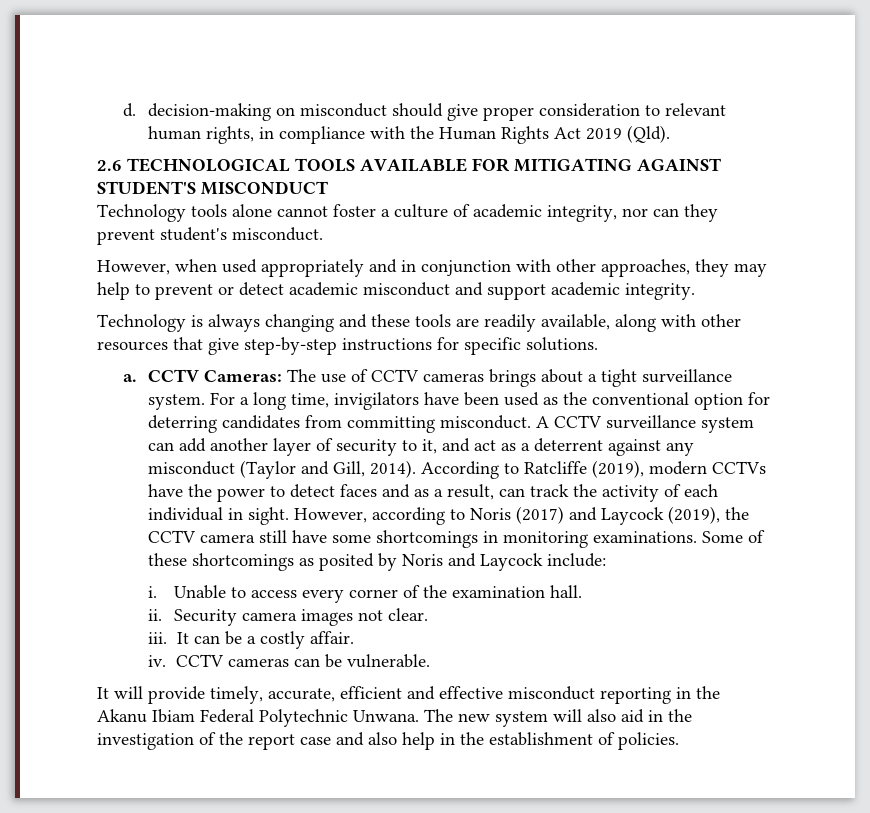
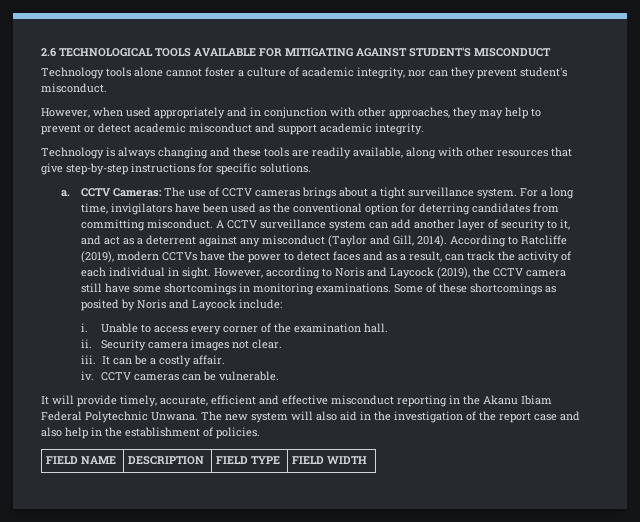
- d. decision-making on misconduct should give proper consideration to relevant human rights, in compliance with the Human Rights Act 2019 (Qld).
- However, according to Noris (2017) and Laycock (2019), the CCTV camera still have some shortcomings in monitoring examinations.
+ However, according to Noris and Laycock (2019), the CCTV camera still have some shortcomings in monitoring examinations.
+ FIELD NAME | DESCRIPTION | FIELD TYPE | FIELD WIDTH

